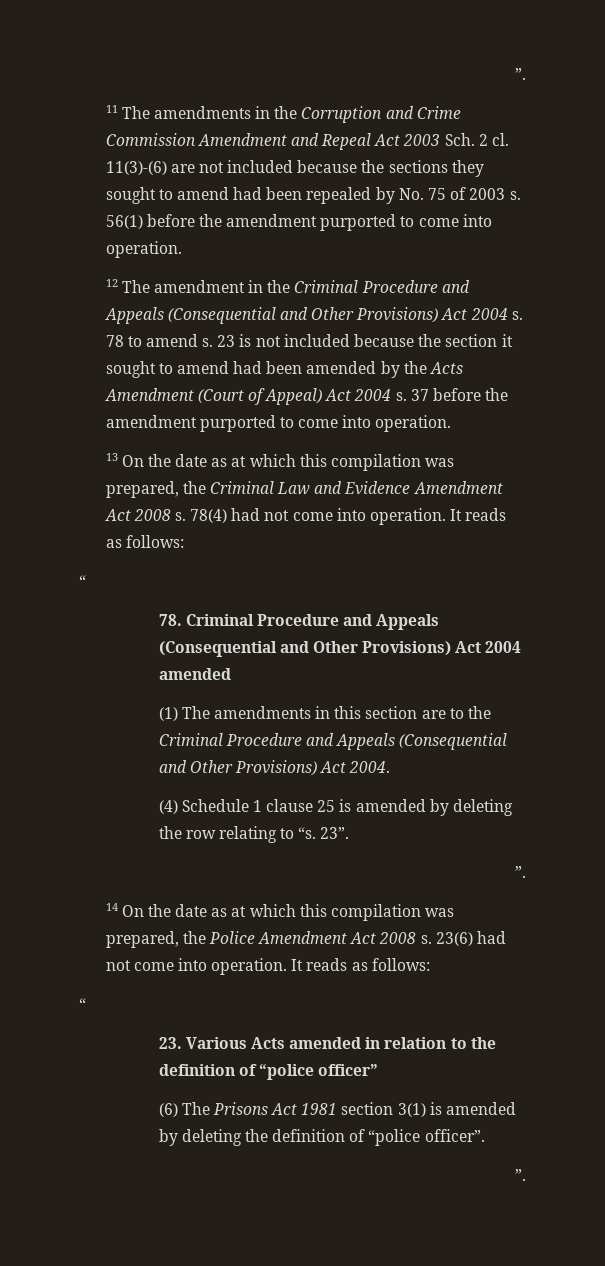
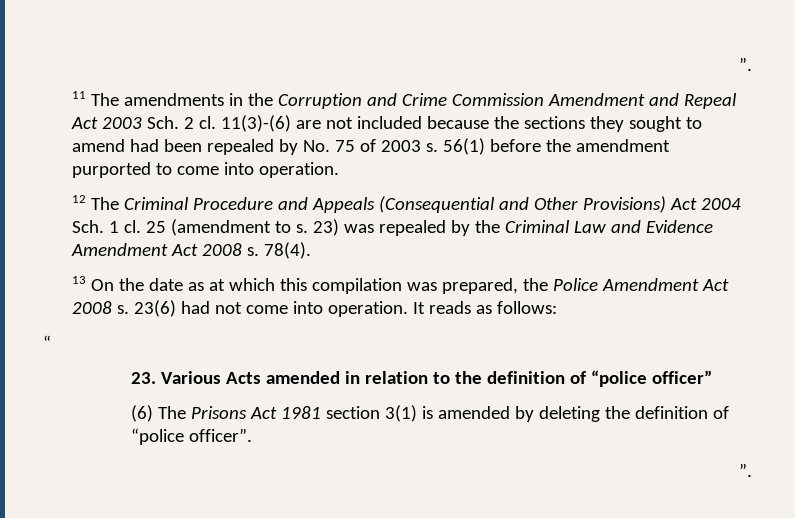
- 12 The amendment in the Criminal Procedure and Appeals (Consequential and Other Provisions) Act 2004 s. 78 to amend s. 23 is not included because the section it sought to amend had been amended by the Acts Amendment (Court of Appeal) Act 2004 s. 37 before the amendment purported to come into operation.
- 13 On the date as at which this compilation was prepared, the Criminal Law and Evidence Amendment Act 2008 s.
+ 12 The Criminal Procedure and Appeals (Consequential and Other Provisions) Act 2004 Sch. 1 cl. 25 (amendment to s. 23) was repealed by the Criminal Law and Evidence Amendment Act 2008 s.
- 78(4) had not come into operation. It reads as follows:
- “
- 78. Criminal Procedure and Appeals (Consequential and Other Provisions) Act 2004 amended
- (1) The amendments in this section are to the Criminal Procedure and Appeals (Consequential and Other Provisions) Act 2004.
- (4) Schedule 1 clause 25 is amended by deleting the row relating to “s. 23”.
- ”.
- 14 On the date as at which this compilation was prepared, the Police Amendment Act 2008 s.
+ 78(4).
+ 13 On the date as at which this compilation was prepared, the Police Amendment Act 2008 s.

